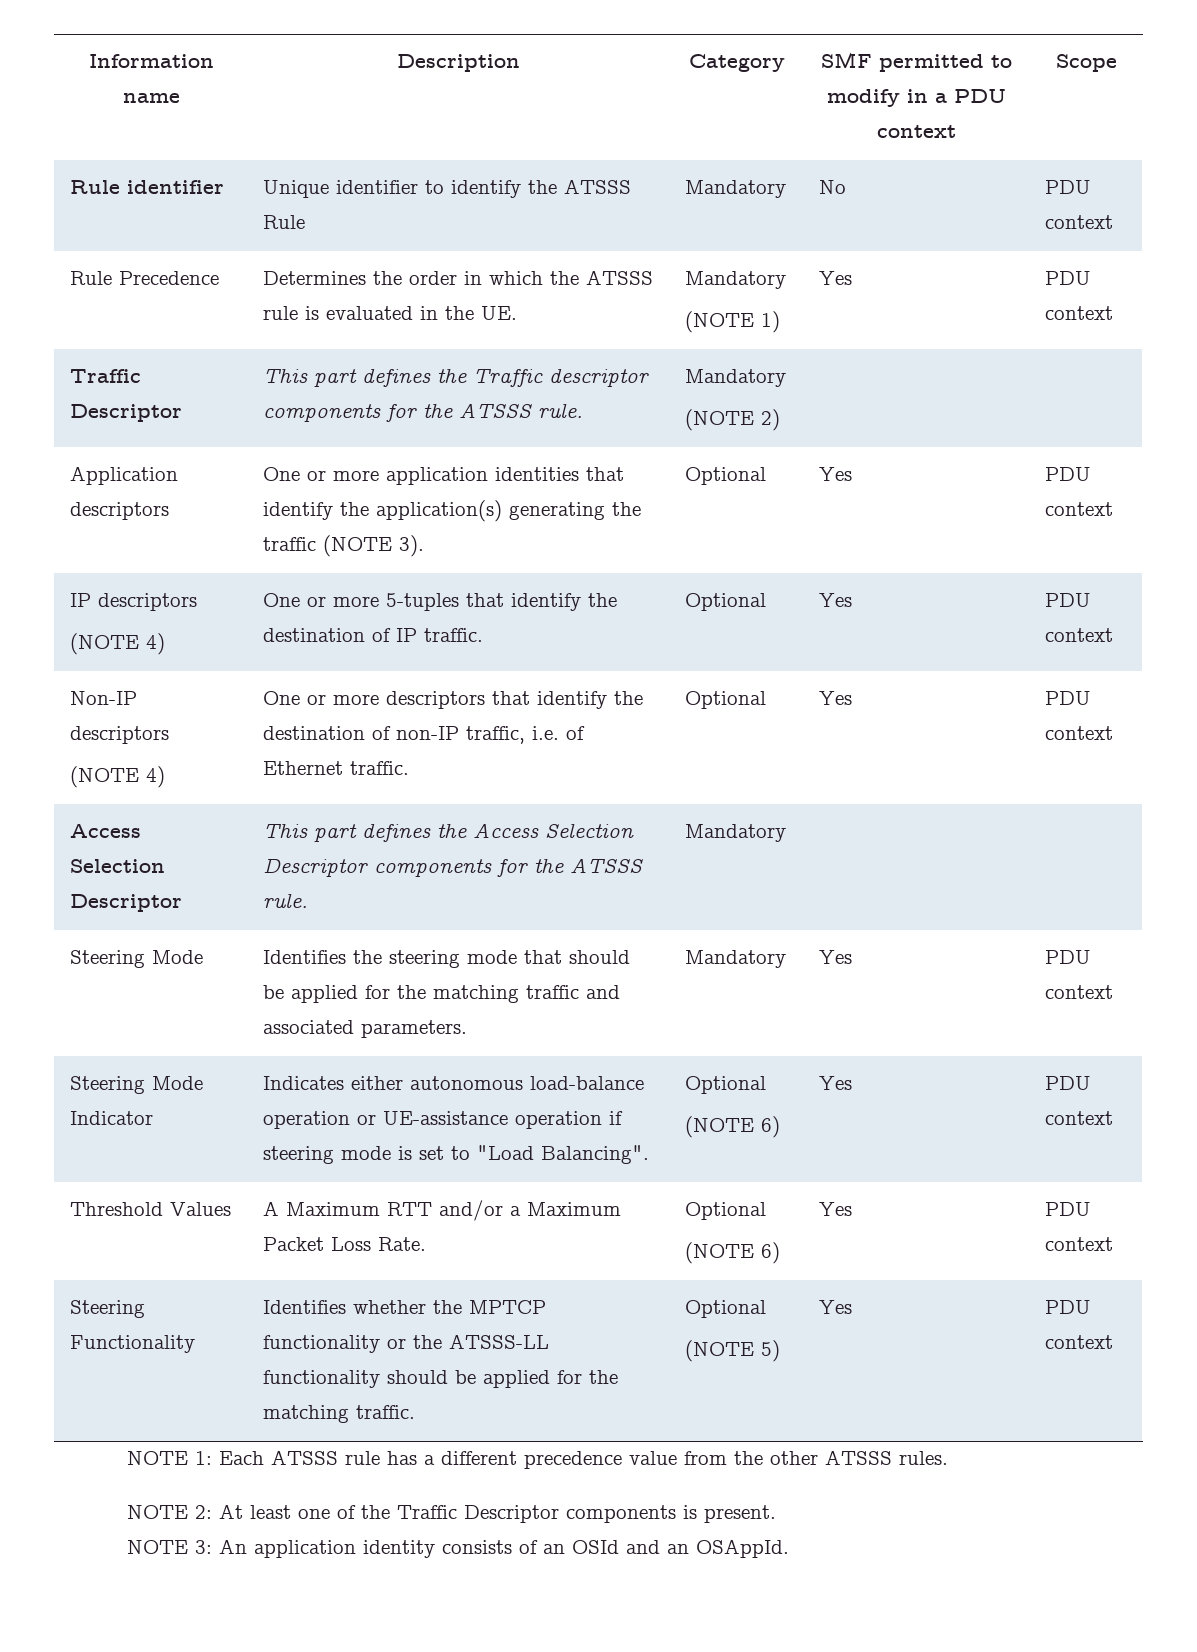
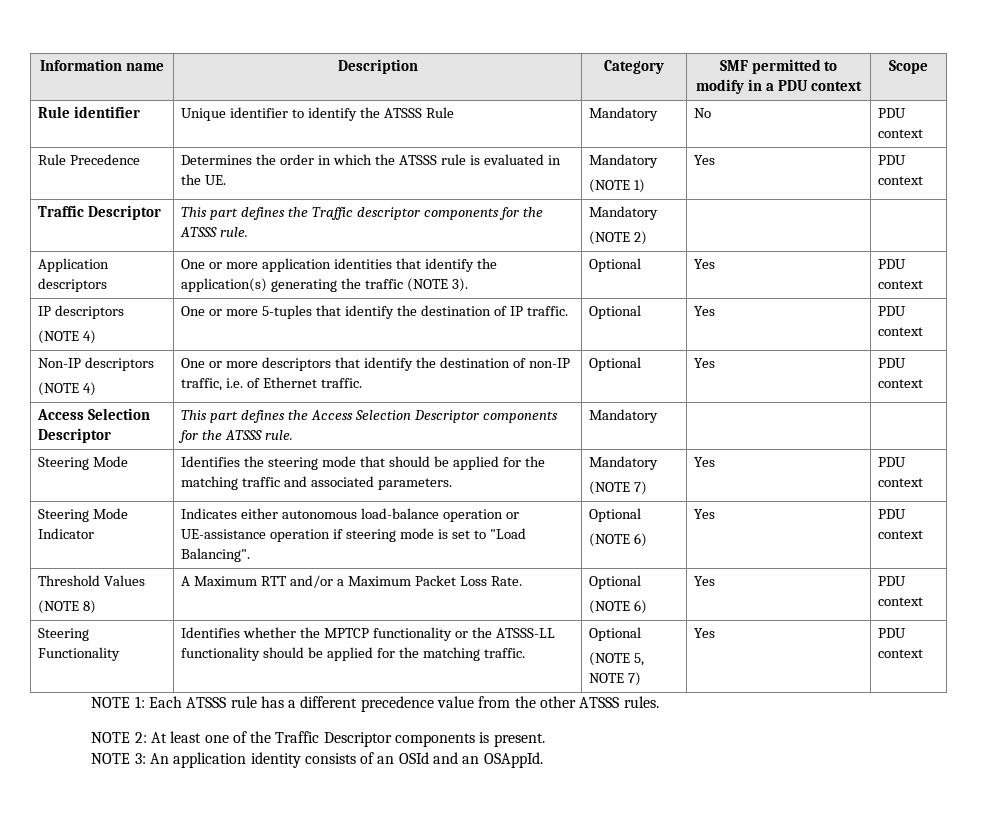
- Steering Mode | Identifies the steering mode that should be applied for the matching traffic and associated parameters. | Mandatory | Yes | PDU context
+ Steering Mode | Identifies the steering mode that should be applied for the matching traffic and associated parameters. | Mandatory
+ (NOTE 7) | Yes | PDU context
- Threshold Values | A Maximum RTT and/or a Maximum Packet Loss Rate. | Optional
+ Threshold Values
+ (NOTE 8) | A Maximum RTT and/or a Maximum Packet Loss Rate. | Optional
  Steering Functionality | Identifies whether the MPTCP functionality or the ATSSS-LL functionality should be applied for the matching traffic. | Optional
- (NOTE 5) | Yes | PDU context
+ (NOTE 5, NOTE 7) | Yes | PDU context

